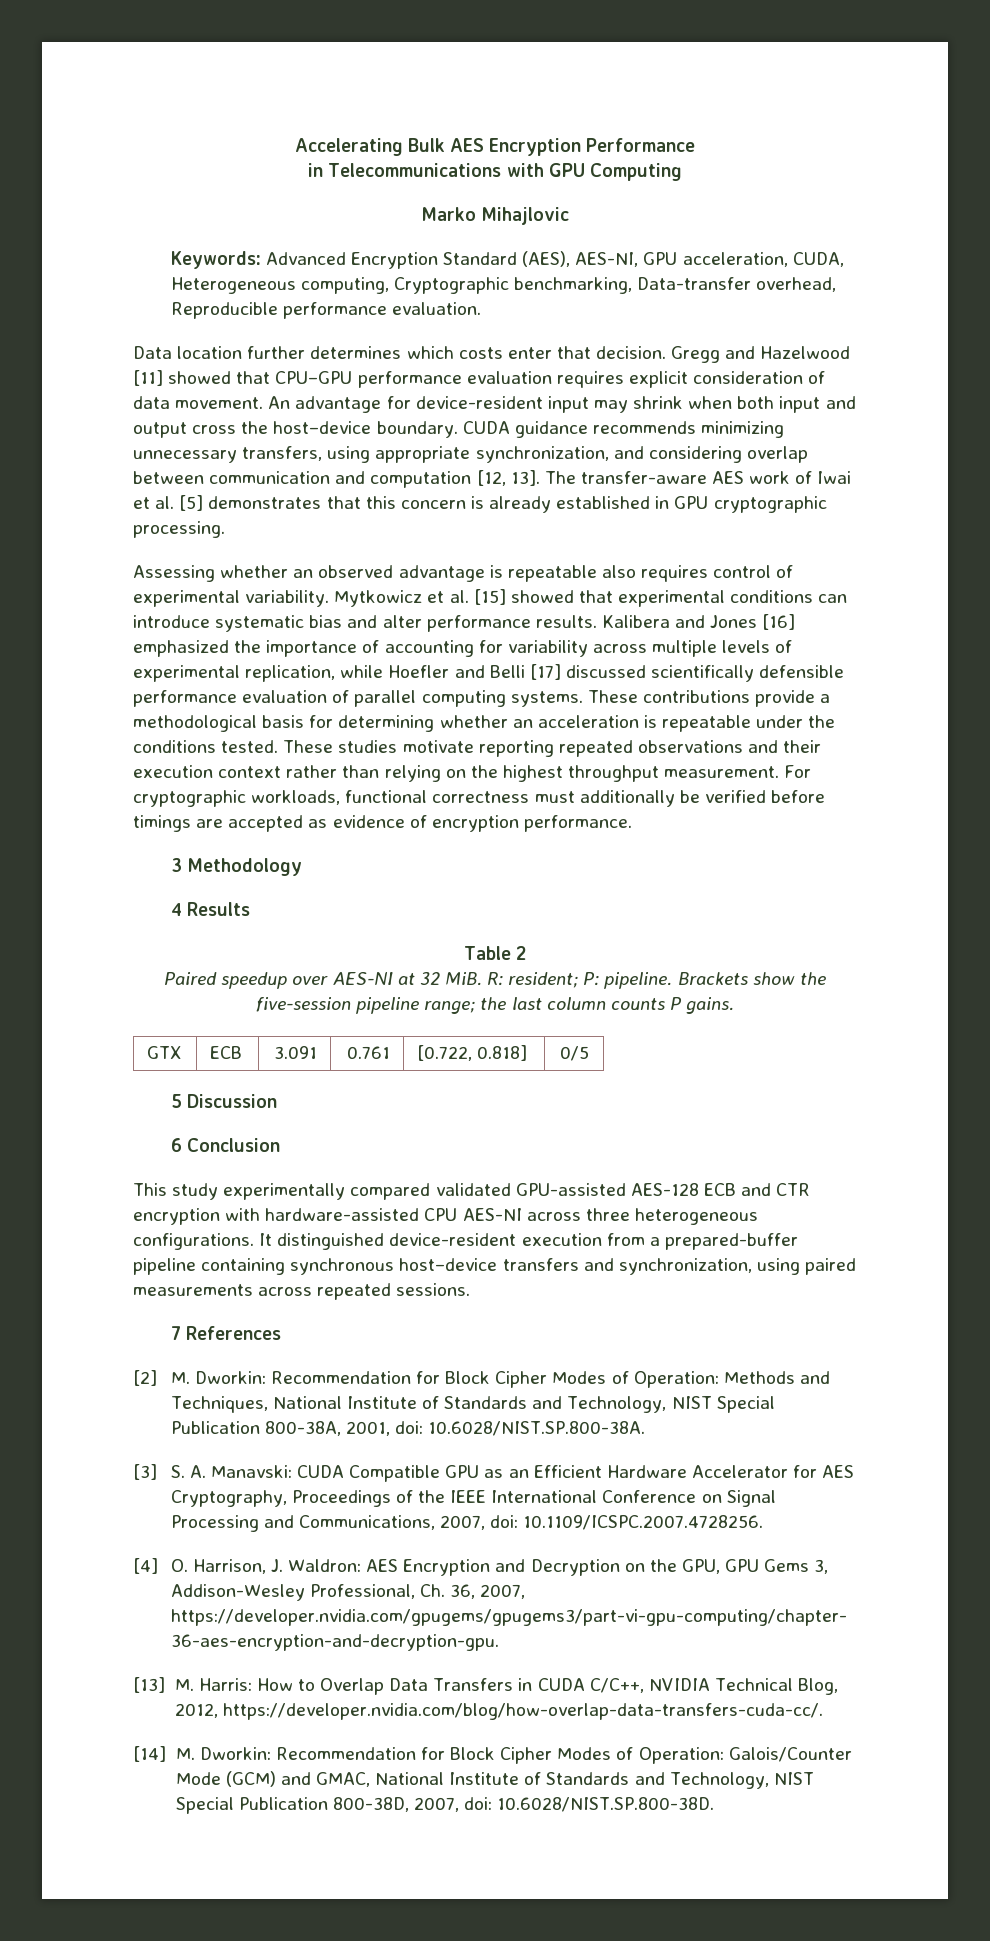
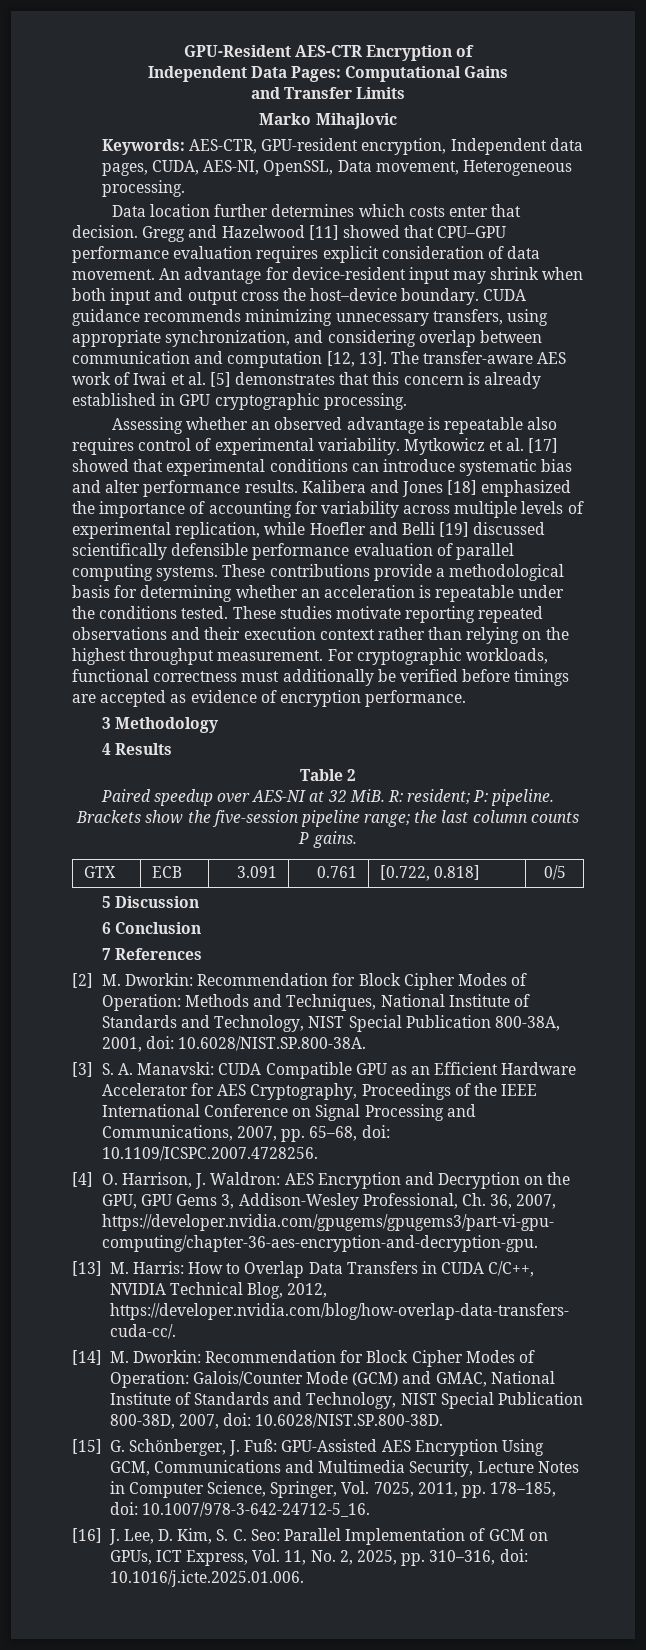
- Accelerating Bulk AES Encryption Performance
- in Telecommunications with GPU Computing
+ GPU-Resident AES-CTR Encryption of
+ Independent Data Pages: Computational Gains
+ and Transfer Limits
  Marko Mihajlovic
- Keywords: Advanced Encryption Standard (AES), AES-NI, GPU acceleration, CUDA, Heterogeneous computing, Cryptographic benchmarking, Data-transfer overhead, Reproducible performance evaluation.
+ Keywords: AES-CTR, GPU-resident encryption, Independent data pages, CUDA, AES-NI, OpenSSL, Data movement, Heterogeneous processing.
- Mytkowicz et al. [15] showed that experimental conditions can introduce systematic bias and alter performance results.
+ Mytkowicz et al. [17] showed that experimental conditions can introduce systematic bias and alter performance results.
- Kalibera and Jones [16] emphasized the importance of accounting for variability across multiple levels of experimental replication, while Hoefler and Belli [17] discussed scientifically defensible performance evaluation of parallel computing systems.
+ Kalibera and Jones [18] emphasized the importance of accounting for variability across multiple levels of experimental replication, while Hoefler and Belli [19] discussed scientifically defensible performance evaluation of parallel computing systems.
- This study experimentally compared validated GPU-assisted AES-128 ECB and CTR encryption with hardware-assisted CPU AES-NI across three heterogeneous configurations. It distinguished device-resident execution from a prepared-buffer pipeline containing synchronous host–device transfers and synchronization, using paired measurements across repeated sessions.
- [3] S. A. Manavski: CUDA Compatible GPU as an Efficient Hardware Accelerator for AES Cryptography, Proceedings of the IEEE International Conference on Signal Processing and Communications, 2007, doi: 10.1109/ICSPC.2007.4728256.
+ [3] S. A. Manavski: CUDA Compatible GPU as an Efficient Hardware Accelerator for AES Cryptography, Proceedings of the IEEE International Conference on Signal Processing and Communications, 2007, pp. 65–68, doi: 10.1109/ICSPC.2007.4728256.
+ [15] G. Schönberger, J. Fuß: GPU-Assisted AES Encryption Using GCM, Communications and Multimedia Security, Lecture Notes in Computer Science, Springer, Vol. 7025, 2011, pp. 178–185, doi: 10.1007/978-3-642-24712-5_16.
+ [16] J. Lee, D. Kim, S. C. Seo: Parallel Implementation of GCM on GPUs, ICT Express, Vol. 11, No. 2, 2025, pp. 310–316, doi: 10.1016/j.icte.2025.01.006.

